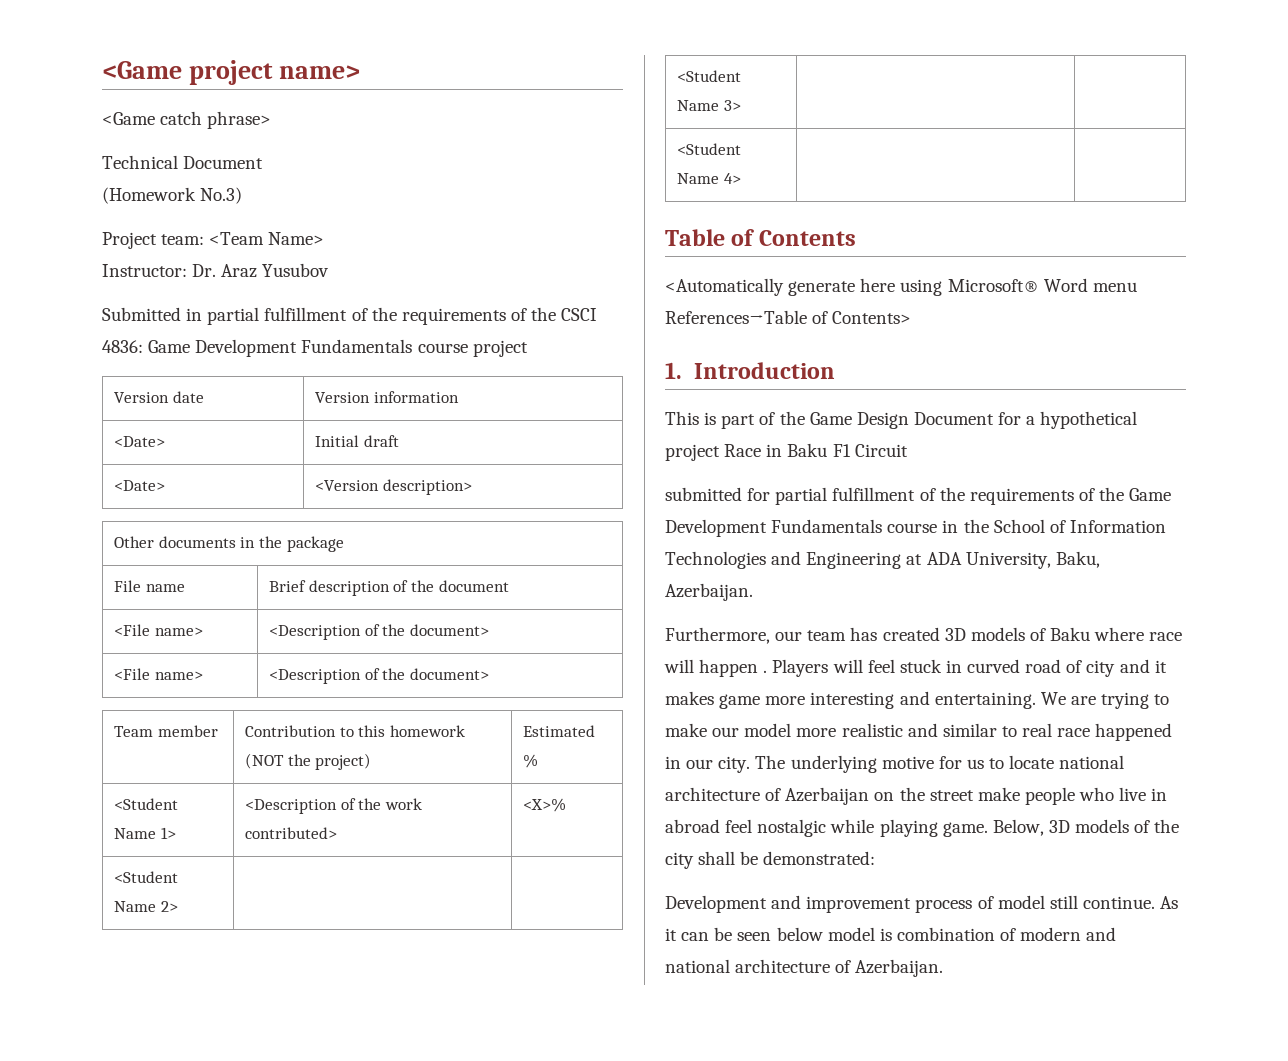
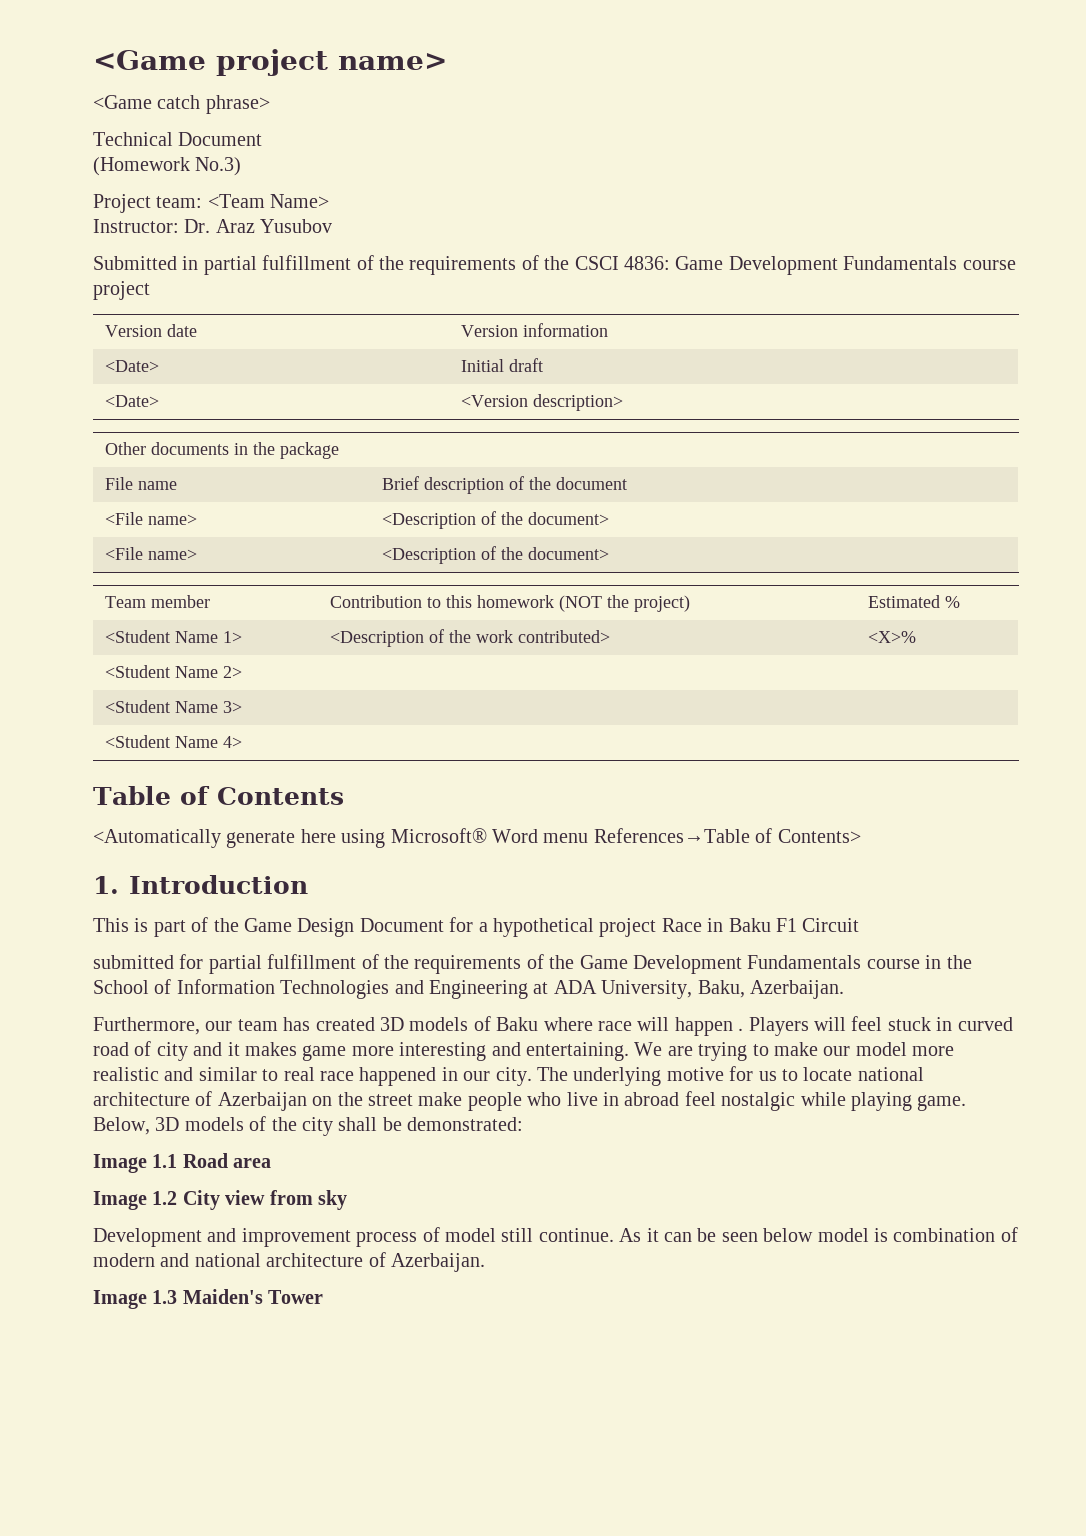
+ Image 1.1 Road area
+ Image 1.2 City view from sky
+ Image 1.3 Maiden's Tower

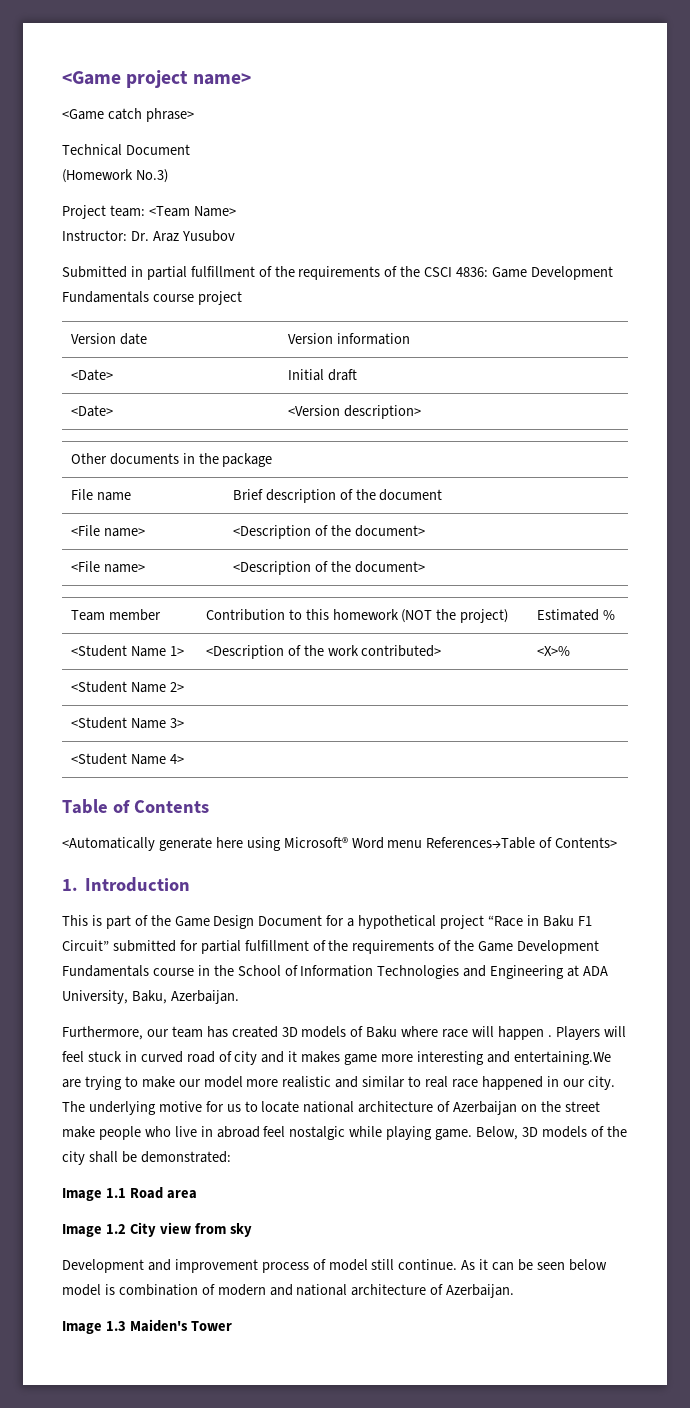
- This is part of the Game Design Document for a hypothetical project Race in Baku F1 Circuit
- submitted for partial fulfillment of the requirements of the Game Development Fundamentals course in the School of Information Technologies and Engineering at ADA University, Baku, Azerbaijan.
+ This is part of the Game Design Document for a hypothetical project “Race in Baku F1 Circuit” submitted for partial fulfillment of the requirements of the Game Development Fundamentals course in the School of Information Technologies and Engineering at ADA University, Baku, Azerbaijan.
- Players will feel stuck in curved road of city and it makes game more interesting and entertaining. We are trying to make our model more realistic and similar to real race happened in our city.
+ Players will feel stuck in curved road of city and it makes game more interesting and entertaining.We are trying to make our model more realistic and similar to real race happened in our city.

